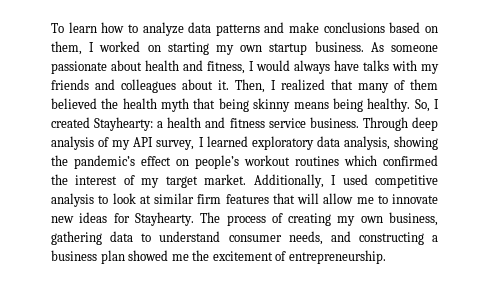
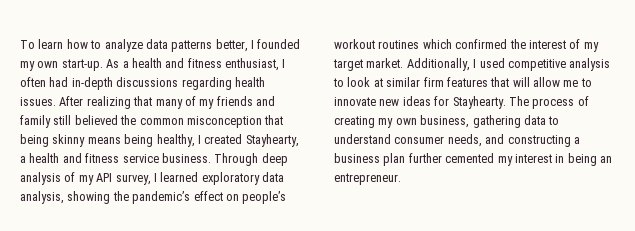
- To learn how to analyze data patterns and make conclusions based on them, I worked on starting my own startup business. As someone passionate about health and fitness, I would always have talks with my friends and colleagues about it. Then, I realized that many of them believed the health myth that being skinny means being healthy. So, I created Stayhearty: a health and fitness service business.
+ To learn how to analyze data patterns better, I founded my own start-up. As a health and fitness enthusiast, I often had in-depth discussions regarding health issues. After realizing that many of my friends and family still believed the common misconception that being skinny means being healthy, I created Stayhearty, a health and fitness service business.
- The process of creating my own business, gathering data to understand consumer needs, and constructing a business plan showed me the excitement of entrepreneurship.
+ The process of creating my own business, gathering data to understand consumer needs, and constructing a business plan further cemented my interest in being an entrepreneur.

